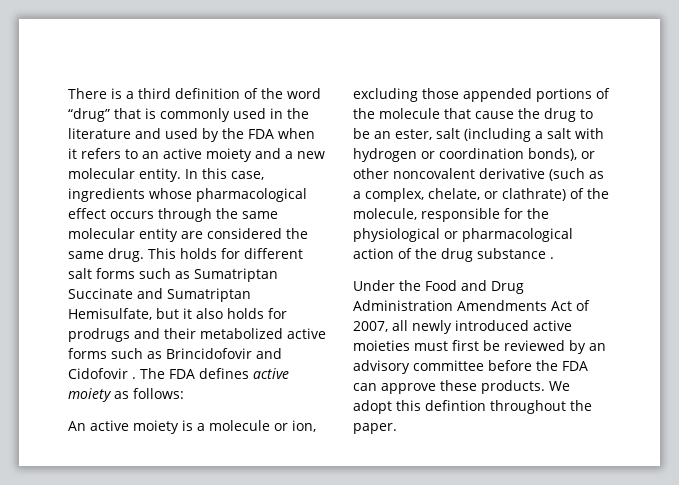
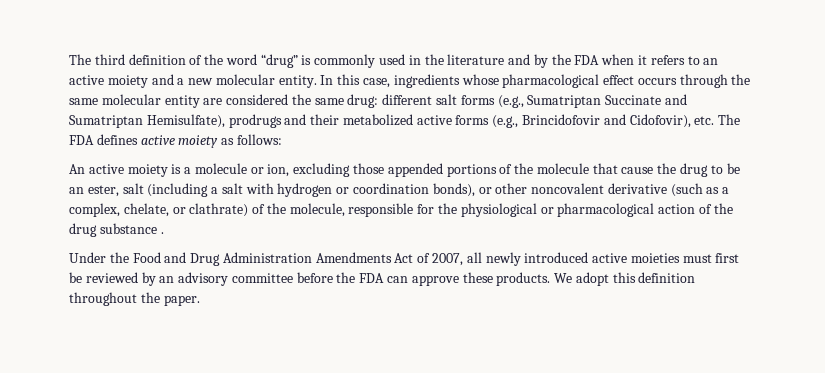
- There is a third definition of the word “drug” that is commonly used in the literature and used by the FDA when it refers to an active moiety and a new molecular entity.
+ The third definition of the word “drug” is commonly used in the literature and by the FDA when it refers to an active moiety and a new molecular entity.
- In this case, ingredients whose pharmacological effect occurs through the same molecular entity are considered the same drug. This holds for different salt forms such as Sumatriptan Succinate and Sumatriptan Hemisulfate, but it also holds for prodrugs and their metabolized active forms such as Brincidofovir and Cidofovir . The FDA defines active moiety as follows:
+ In this case, ingredients whose pharmacological effect occurs through the same molecular entity are considered the same drug: different salt forms (e.g., Sumatriptan Succinate and Sumatriptan Hemisulfate), prodrugs and their metabolized active forms (e.g., Brincidofovir and Cidofovir), etc. The FDA defines active moiety as follows:
- We adopt this defintion throughout the paper.
+ We adopt this definition throughout the paper.

